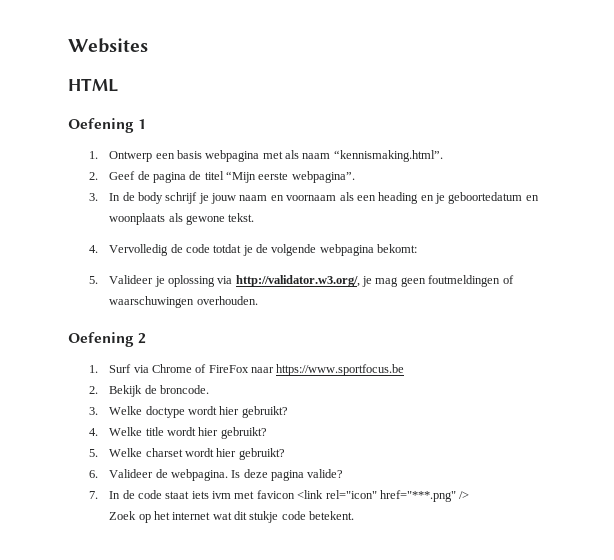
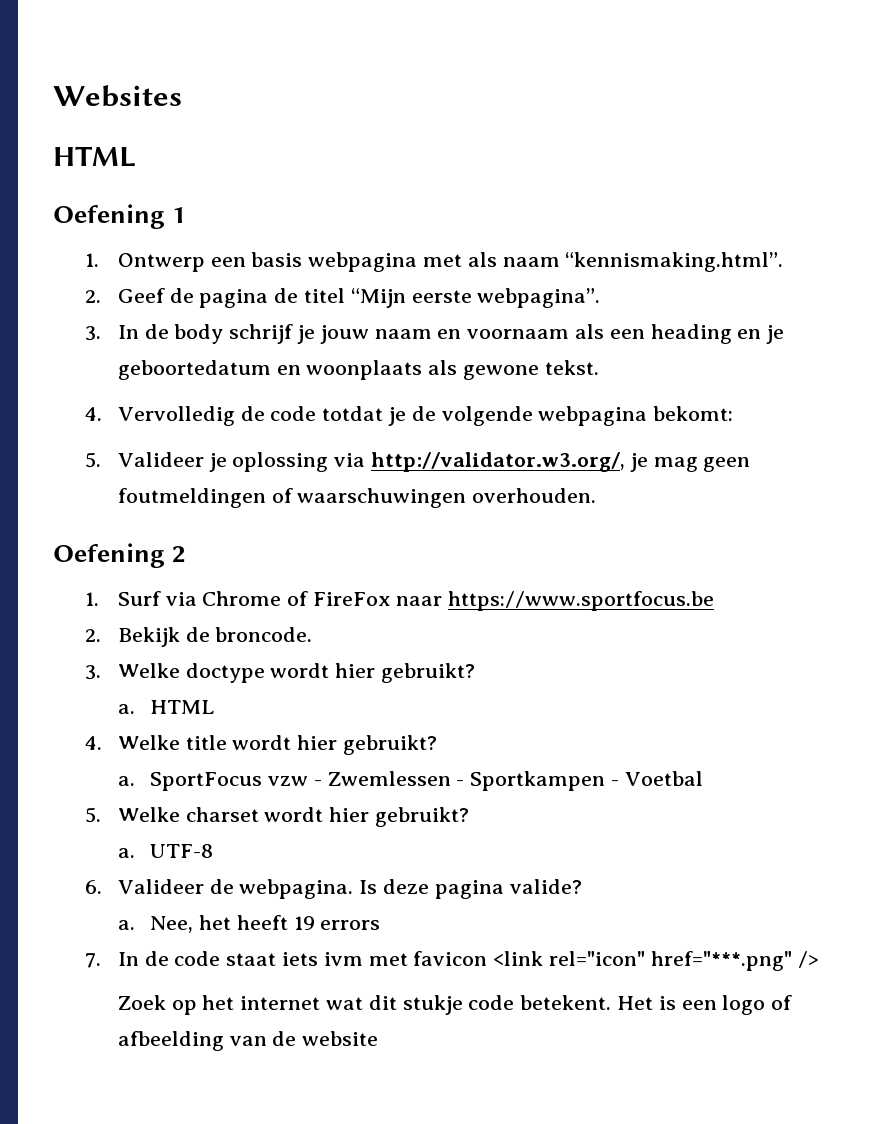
+ a. HTML
+ a. SportFocus vzw - Zwemlessen - Sportkampen - Voetbal
+ a. UTF-8
+ a. Nee, het heeft 19 errors
+ Het is een logo of afbeelding van de website

